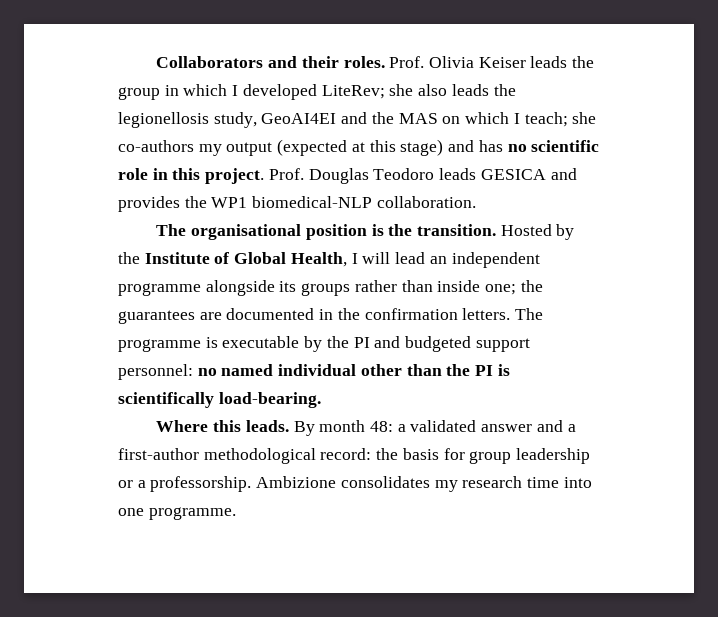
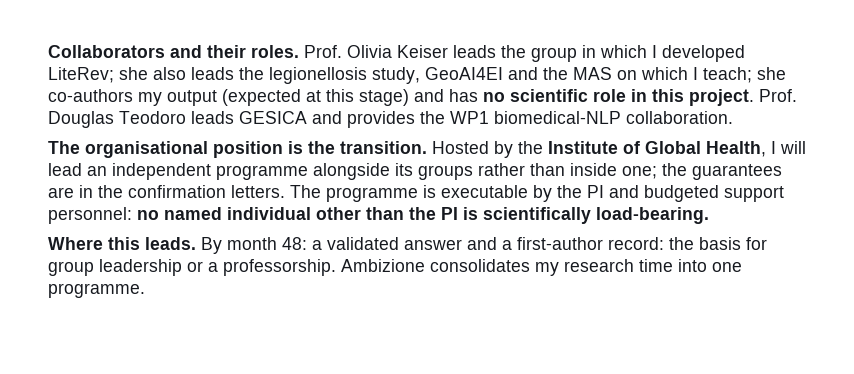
- Hosted by the Institute of Global Health, I will lead an independent programme alongside its groups rather than inside one; the guarantees are documented in the confirmation letters.
+ Hosted by the Institute of Global Health, I will lead an independent programme alongside its groups rather than inside one; the guarantees are in the confirmation letters.
- By month 48: a validated answer and a first-author methodological record: the basis for group leadership or a professorship.
+ By month 48: a validated answer and a first-author record: the basis for group leadership or a professorship.

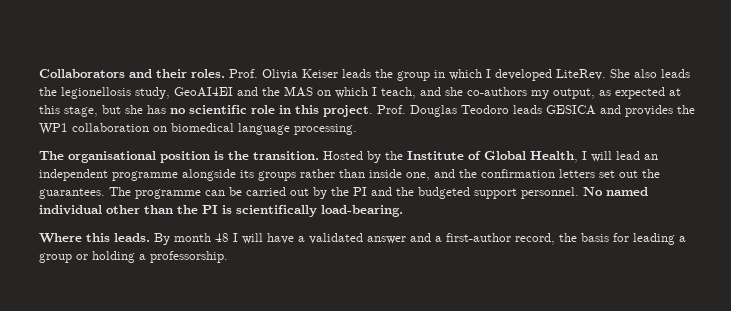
- Prof. Olivia Keiser leads the group in which I developed LiteRev; she also leads the legionellosis study, GeoAI4EI and the MAS on which I teach; she co-authors my output (expected at this stage) and has no scientific role in this project.
+ Prof. Olivia Keiser leads the group in which I developed LiteRev. She also leads the legionellosis study, GeoAI4EI and the MAS on which I teach, and she co-authors my output, as expected at this stage, but she has no scientific role in this project.
- Prof. Douglas Teodoro leads GESICA and provides the WP1 biomedical-NLP collaboration.
+ Prof. Douglas Teodoro leads GESICA and provides the WP1 collaboration on biomedical language processing.
- Hosted by the Institute of Global Health, I will lead an independent programme alongside its groups rather than inside one; the guarantees are in the confirmation letters. The programme is executable by the PI and budgeted support personnel: no named individual other than the PI is scientifically load-bearing.
+ Hosted by the Institute of Global Health, I will lead an independent programme alongside its groups rather than inside one, and the confirmation letters set out the guarantees. The programme can be carried out by the PI and the budgeted support personnel. No named individual other than the PI is scientifically load-bearing.
- By month 48: a validated answer and a first-author record: the basis for group leadership or a professorship. Ambizione consolidates my research time into one programme.
+ By month 48 I will have a validated answer and a first-author record, the basis for leading a group or holding a professorship.

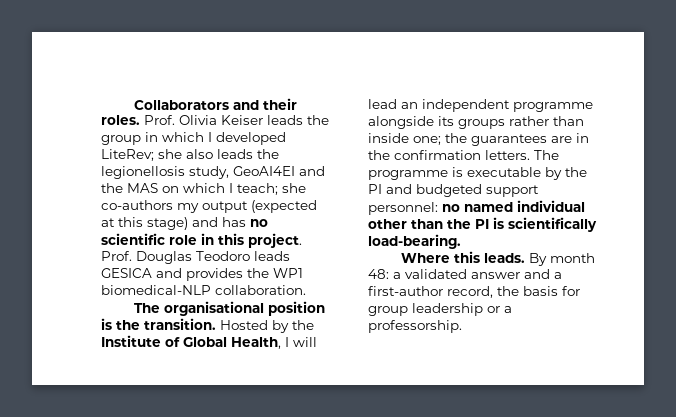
- Prof. Olivia Keiser leads the group in which I developed LiteRev. She also leads the legionellosis study, GeoAI4EI and the MAS on which I teach, and she co-authors my output, as expected at this stage, but she has no scientific role in this project.
+ Prof. Olivia Keiser leads the group in which I developed LiteRev; she also leads the legionellosis study, GeoAI4EI and the MAS on which I teach; she co-authors my output (expected at this stage) and has no scientific role in this project.
- Prof. Douglas Teodoro leads GESICA and provides the WP1 collaboration on biomedical language processing.
+ Prof. Douglas Teodoro leads GESICA and provides the WP1 biomedical-NLP collaboration.
- Hosted by the Institute of Global Health, I will lead an independent programme alongside its groups rather than inside one, and the confirmation letters set out the guarantees. The programme can be carried out by the PI and the budgeted support personnel. No named individual other than the PI is scientifically load-bearing.
+ Hosted by the Institute of Global Health, I will lead an independent programme alongside its groups rather than inside one; the guarantees are in the confirmation letters. The programme is executable by the PI and budgeted support personnel: no named individual other than the PI is scientifically load-bearing.
- By month 48 I will have a validated answer and a first-author record, the basis for leading a group or holding a professorship.
+ By month 48: a validated answer and a first-author record, the basis for group leadership or a professorship.

